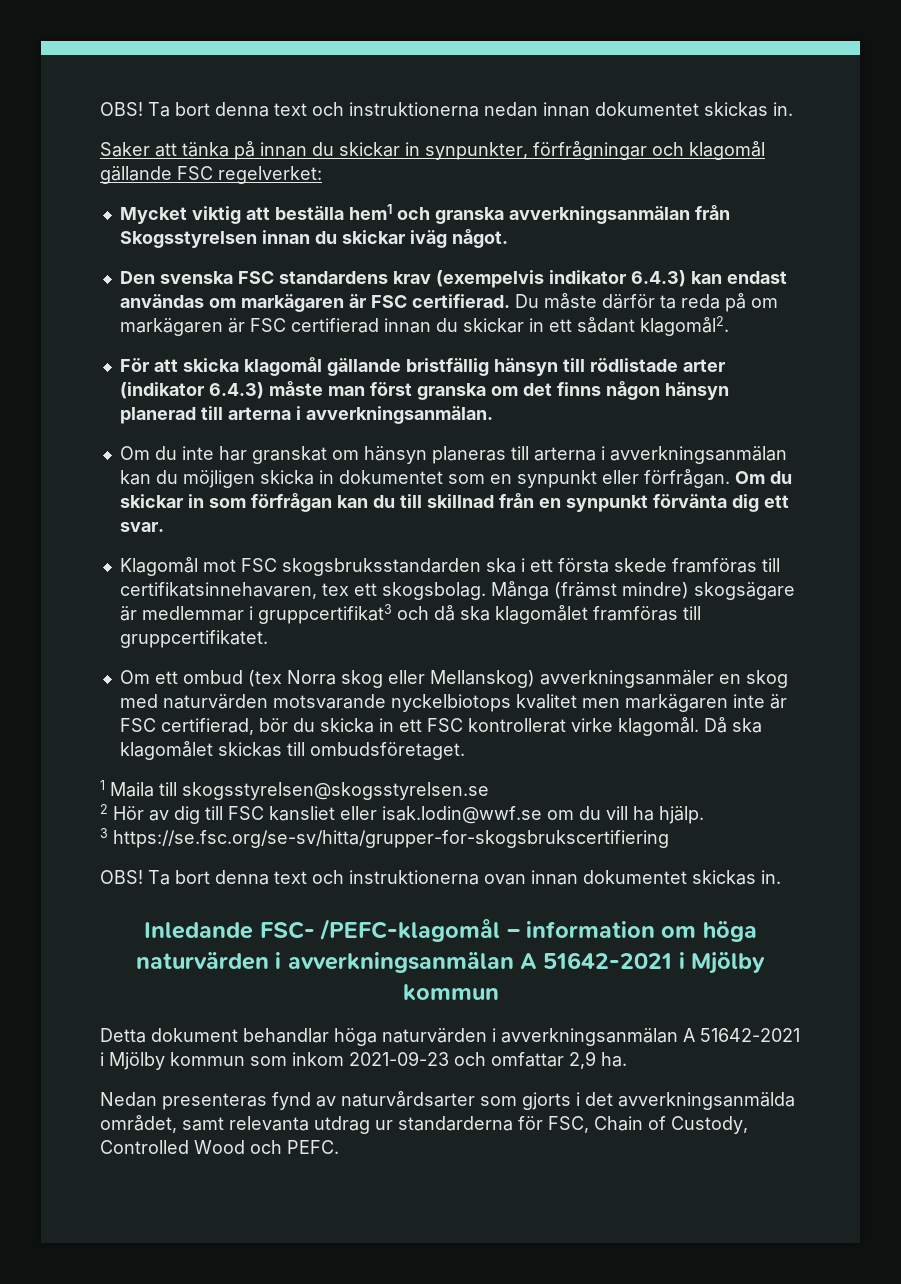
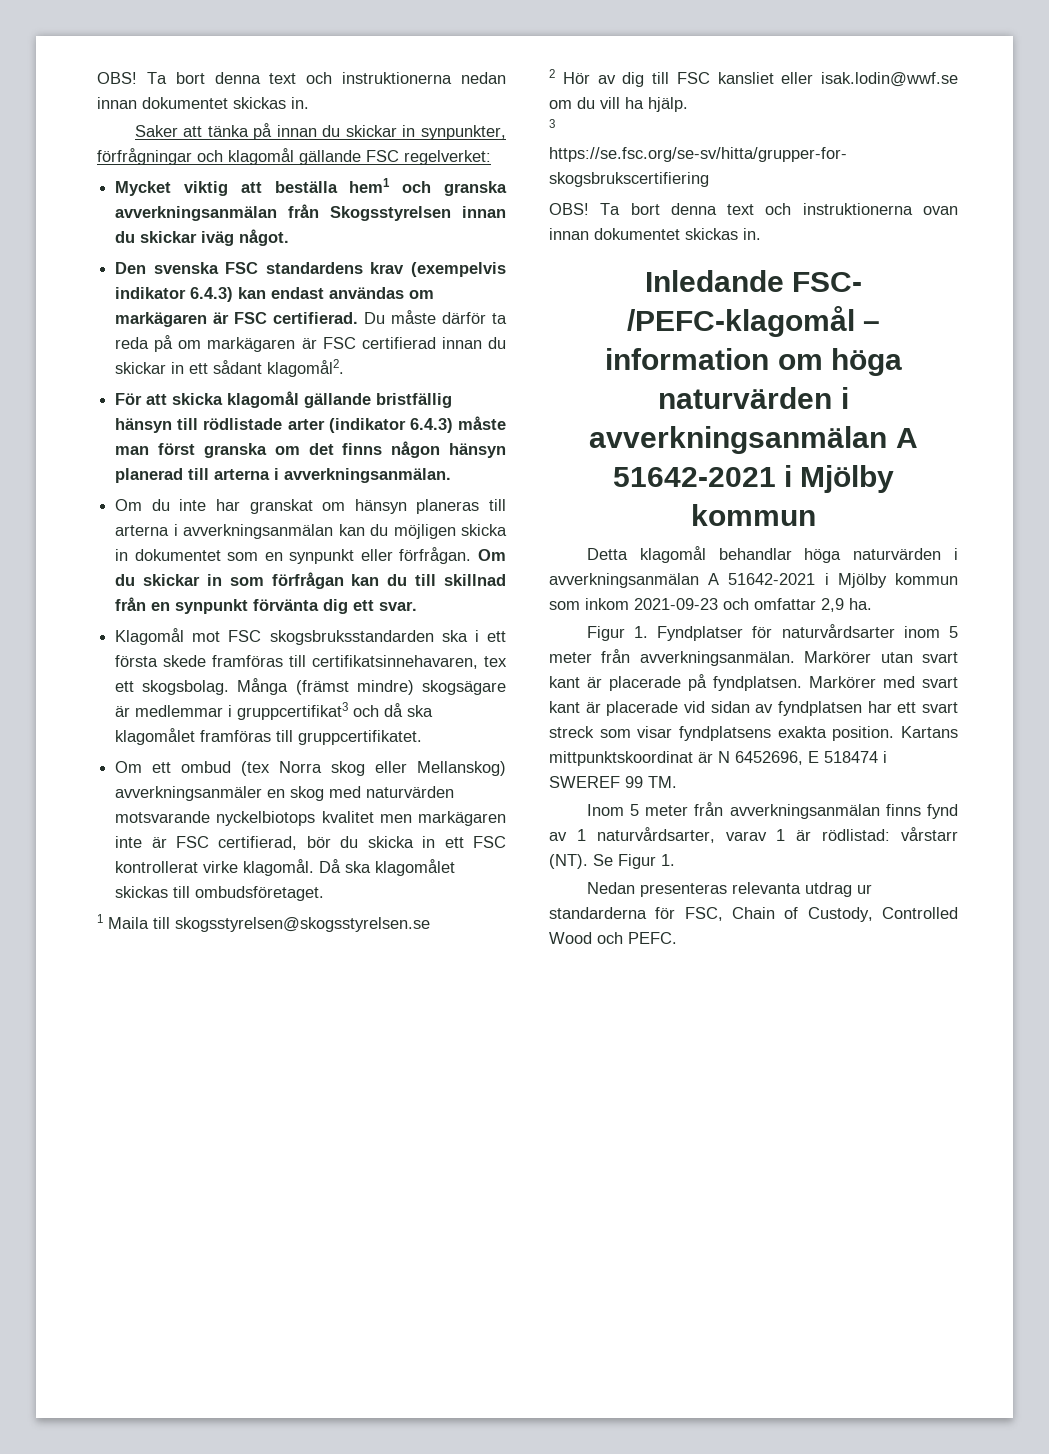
- Detta dokument behandlar höga naturvärden i avverkningsanmälan A 51642-2021 i Mjölby kommun som inkom 2021-09-23 och omfattar 2,9 ha.
+ Detta klagomål behandlar höga naturvärden i avverkningsanmälan A 51642-2021 i Mjölby kommun som inkom 2021-09-23 och omfattar 2,9 ha.
- Nedan presenteras fynd av naturvårdsarter som gjorts i det avverkningsanmälda området, samt relevanta utdrag ur standarderna för FSC, Chain of Custody, Controlled Wood och PEFC.
+ Figur 1. Fyndplatser för naturvårdsarter inom 5 meter från avverkningsanmälan. Markörer utan svart kant är placerade på fyndplatsen. Markörer med svart kant är placerade vid sidan av fyndplatsen har ett svart streck som visar fyndplatsens exakta position. Kartans mittpunktskoordinat är N 6452696, E 518474 i SWEREF 99 TM.
+ Inom 5 meter från avverkningsanmälan finns fynd av 1 naturvårdsarter, varav 1 är rödlistad: vårstarr (NT). Se Figur 1.
+ Nedan presenteras relevanta utdrag ur standarderna för FSC, Chain of Custody, Controlled Wood och PEFC.

